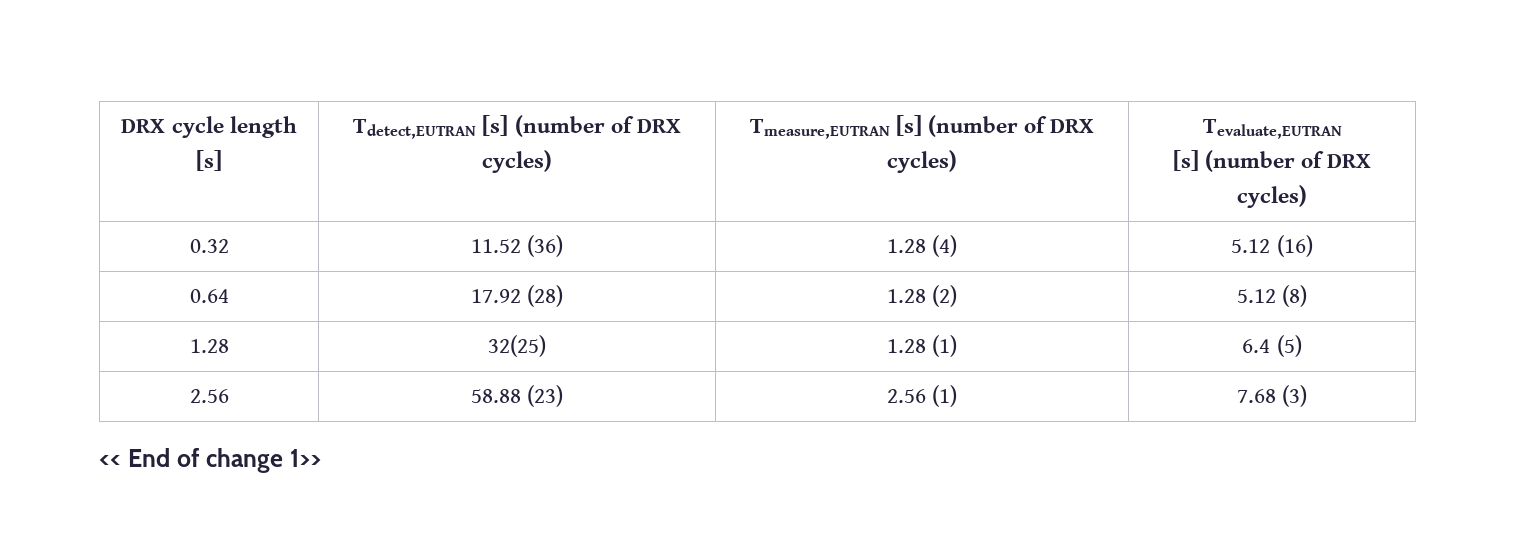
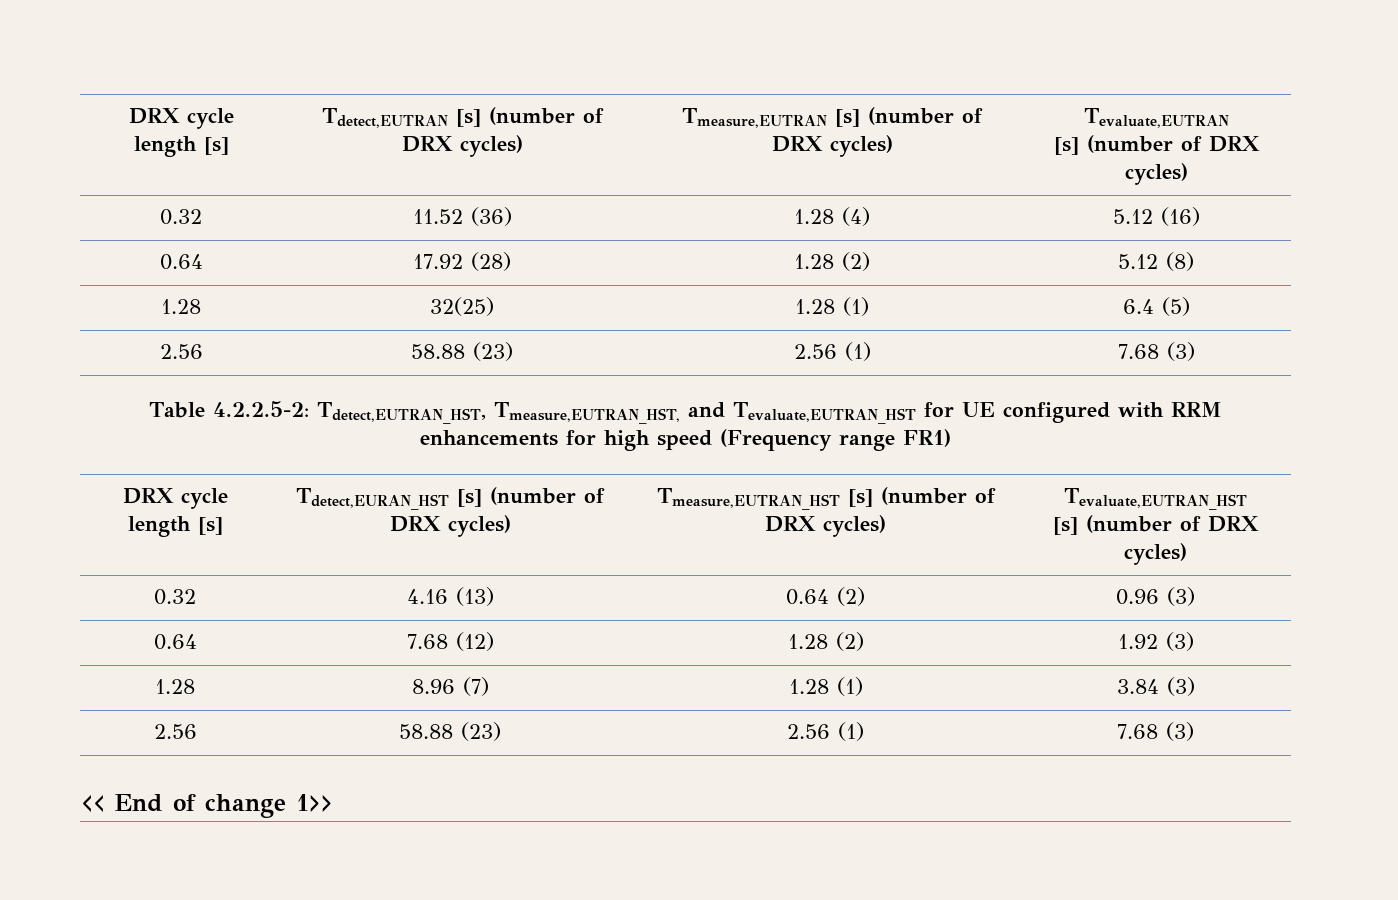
+ Table 4.2.2.5-2: Tdetect,EUTRAN_HST, Tmeasure,EUTRAN_HST, and Tevaluate,EUTRAN_HST for UE configured with RRM enhancements for high speed (Frequency range FR1)
+ DRX cycle length [s] | Tdetect,EURAN_HST [s] (number of DRX cycles) | Tmeasure,EUTRAN_HST [s] (number of DRX cycles) | Tevaluate,EUTRAN_HST
+ [s] (number of DRX cycles)
+ 0.32 | 4.16 (13) | 0.64 (2) | 0.96 (3)
+ 0.64 | 7.68 (12) | 1.28 (2) | 1.92 (3)
+ 1.28 | 8.96 (7) | 1.28 (1) | 3.84 (3)
+ 2.56 | 58.88 (23) | 2.56 (1) | 7.68 (3)

